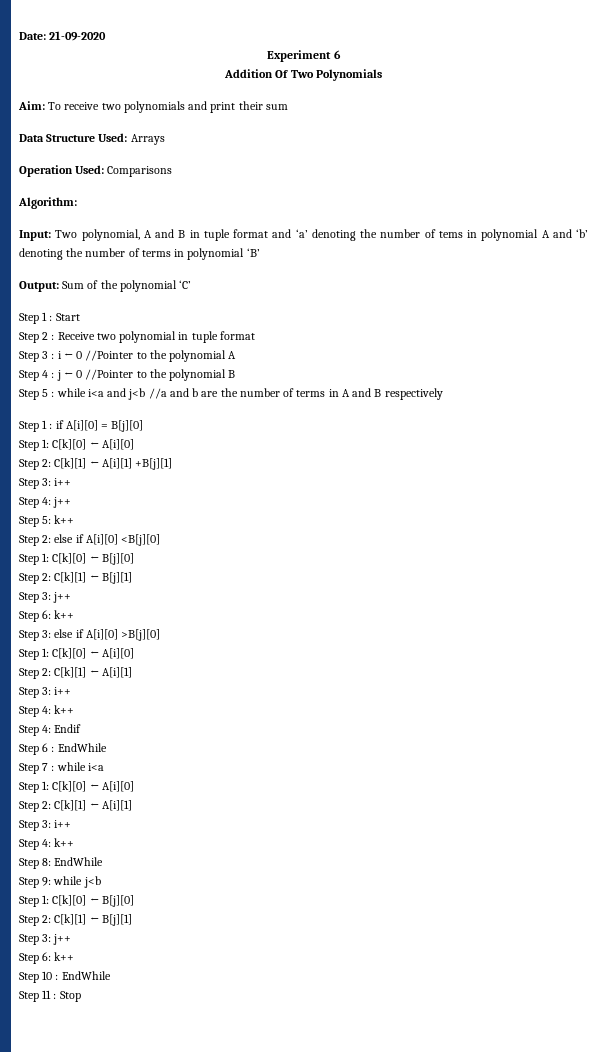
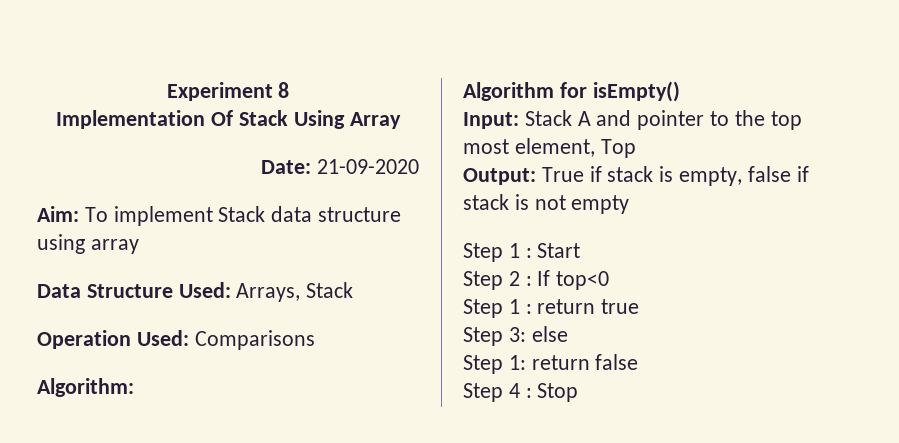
+ Experiment 8
+ Implementation Of Stack Using Array
  Date: 21-09-2020
- Experiment 6
- Addition Of Two Polynomials
- Aim: To receive two polynomials and print their sum
+ Aim: To implement Stack data structure using array
- Data Structure Used: Arrays
+ Data Structure Used: Arrays, Stack
- Input: Two polynomial, A and B in tuple format and ‘a’ denoting the number of tems in polynomial A and ‘b’ denoting the number of terms in polynomial ‘B’
- Output: Sum of the polynomial ‘C’
+ Algorithm for isEmpty()
+ Input: Stack A and pointer to the top most element, Top
+ Output: True if stack is empty, false if stack is not empty
- Step 2 : Receive two polynomial in tuple format
- Step 3 : i ← 0 //Pointer to the polynomial A
- Step 4 : j ← 0 //Pointer to the polynomial B
- Step 5 : while i<a and j<b //a and b are the number of terms in A and B respectively
- Step 1 : if A[i][0] = B[j][0]
- Step 1: C[k][0] ← A[i][0]
- Step 2: C[k][1] ← A[i][1] +B[j][1]
- Step 3: i++
- Step 4: j++
- Step 5: k++
- Step 2: else if A[i][0] <B[j][0]
- Step 1: C[k][0] ← B[j][0]
- Step 2: C[k][1] ← B[j][1]
- Step 3: j++
- Step 6: k++
- Step 3: else if A[i][0] >B[j][0]
- Step 1: C[k][0] ← A[i][0]
- Step 2: C[k][1] ← A[i][1]
- Step 3: i++
- Step 4: k++
- Step 4: Endif
- Step 6 : EndWhile
- Step 7 : while i<a
- Step 1: C[k][0] ← A[i][0]
- Step 2: C[k][1] ← A[i][1]
- Step 3: i++
- Step 4: k++
- Step 8: EndWhile
- Step 9: while j<b
- Step 1: C[k][0] ← B[j][0]
- Step 2: C[k][1] ← B[j][1]
- Step 3: j++
- Step 6: k++
- Step 10 : EndWhile
- Step 11 : Stop
+ Step 2 : If top<0
+ Step 1 : return true
+ Step 3: else
+ Step 1: return false
+ Step 4 : Stop

